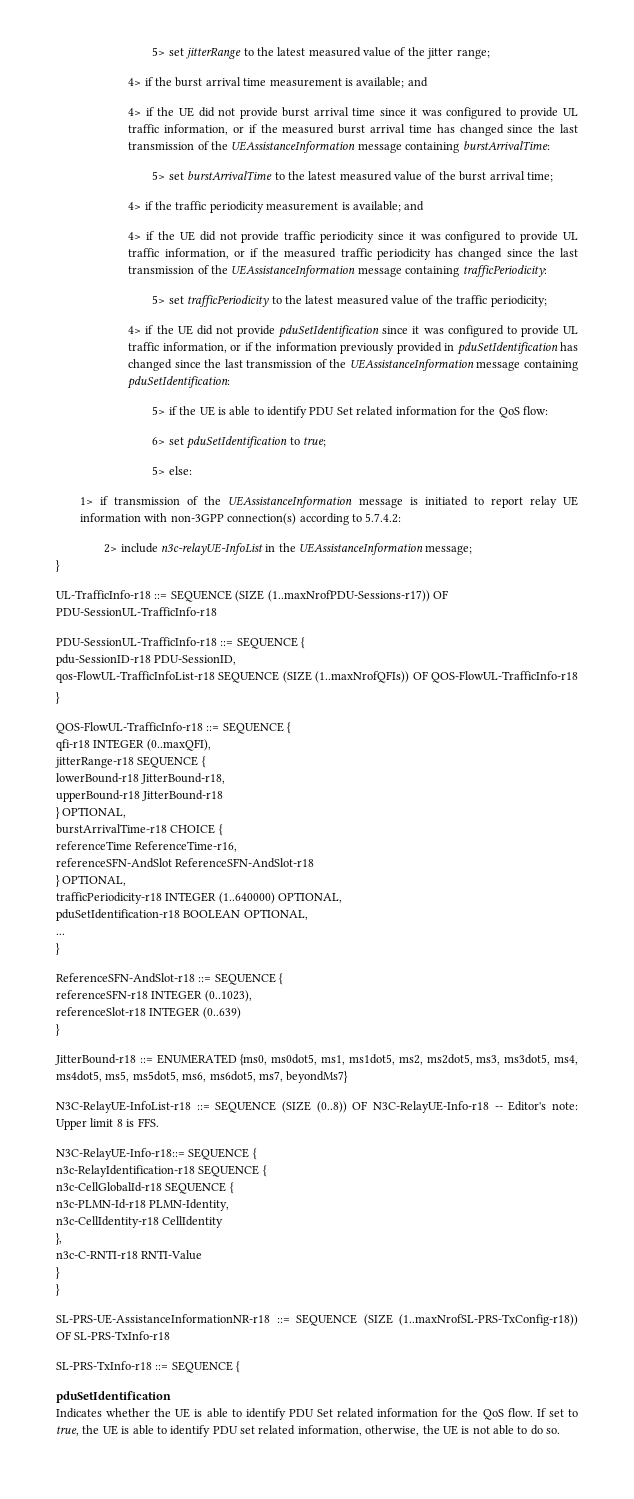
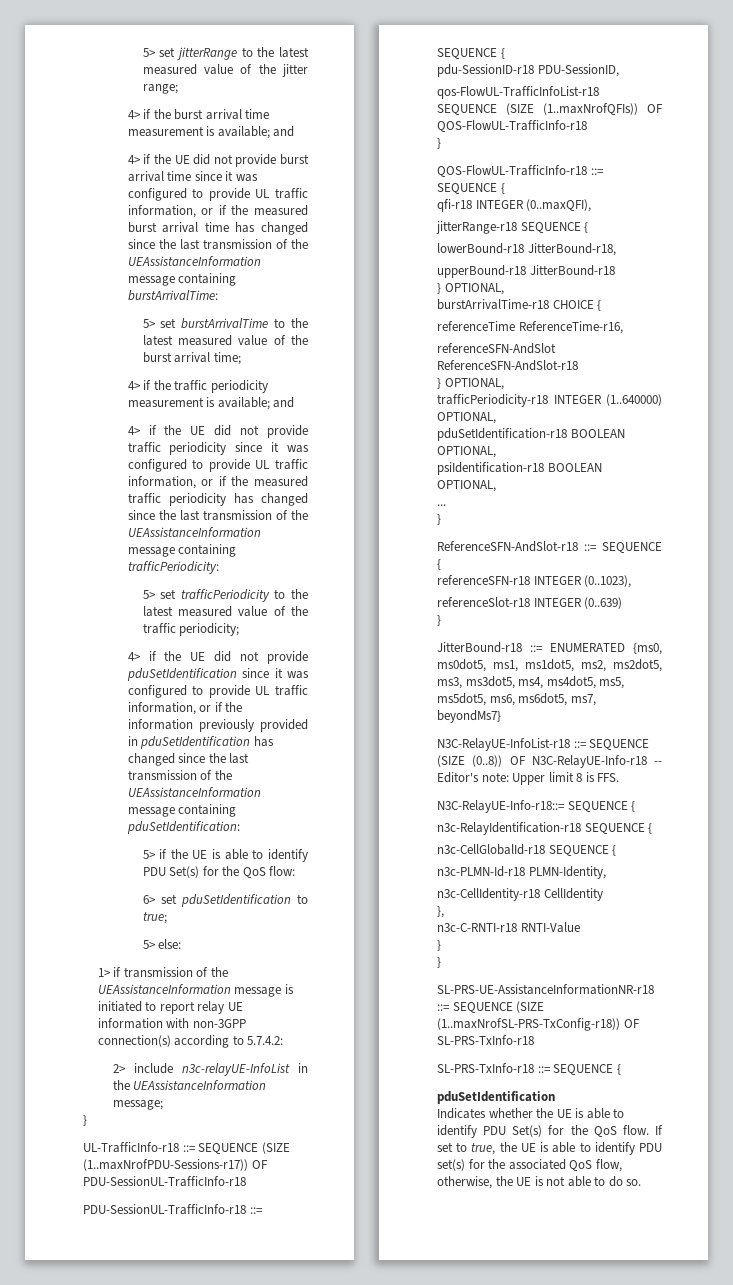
- 5> if the UE is able to identify PDU Set related information for the QoS flow:
+ 5> if the UE is able to identify PDU Set(s) for the QoS flow:
+ psiIdentification-r18 BOOLEAN OPTIONAL,
- Indicates whether the UE is able to identify PDU Set related information for the QoS flow.
+ Indicates whether the UE is able to identify PDU Set(s) for the QoS flow.
- If set to true, the UE is able to identify PDU set related information, otherwise, the UE is not able to do so.
+ If set to true, the UE is able to identify PDU set(s) for the associated QoS flow, otherwise, the UE is not able to do so.

